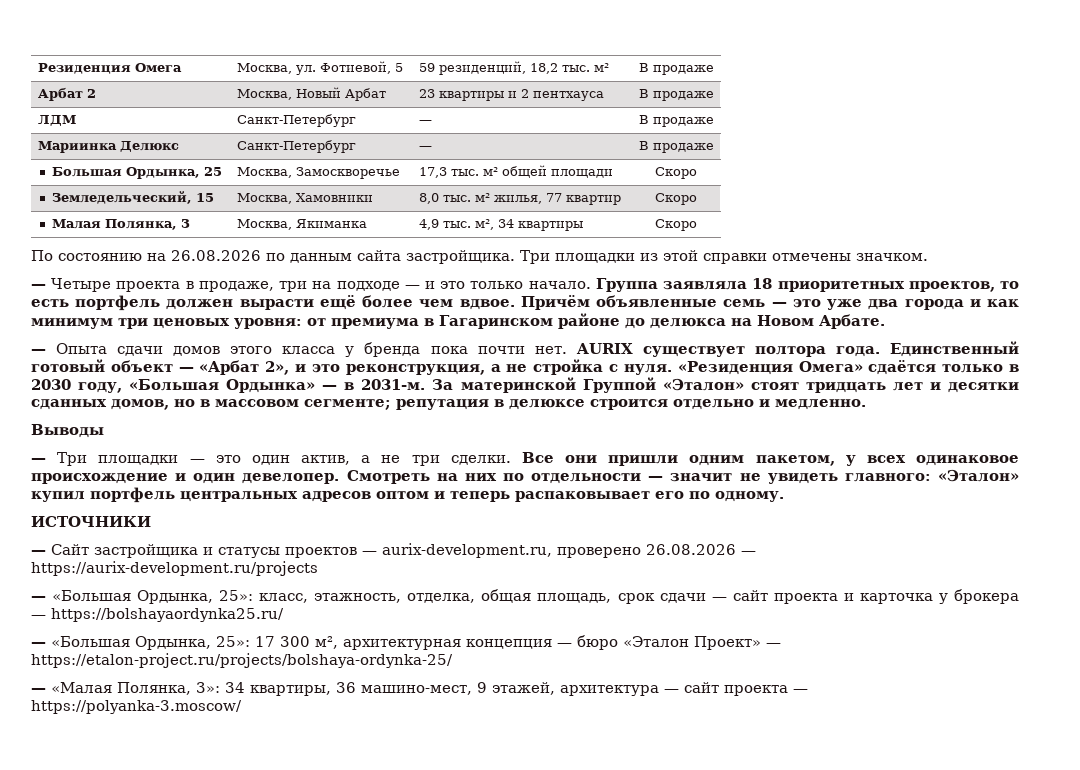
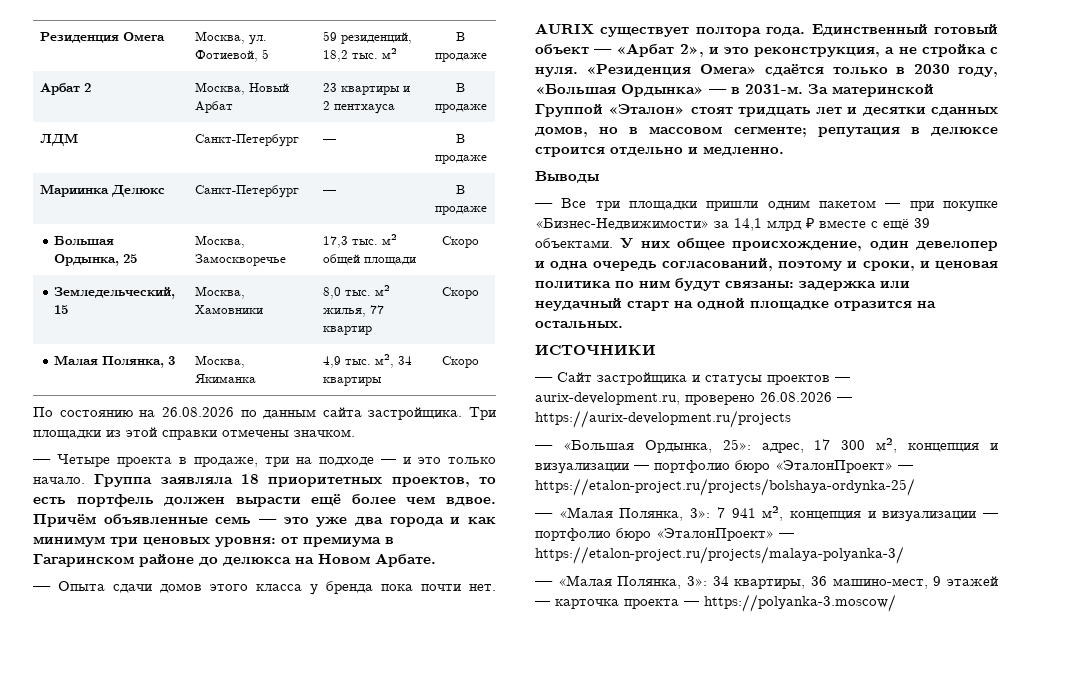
- — Три площадки — это один актив, а не три сделки. Все они пришли одним пакетом, у всех одинаковое происхождение и один девелопер. Смотреть на них по отдельности — значит не увидеть главного: «Эталон» купил портфель центральных адресов оптом и теперь распаковывает его по одному.
+ — Все три площадки пришли одним пакетом — при покупке «Бизнес-Недвижимости» за 14,1 млрд ₽ вместе с ещё 39 объектами. У них общее происхождение, один девелопер и одна очередь согласований, поэтому и сроки, и ценовая политика по ним будут связаны: задержка или неудачный старт на одной площадке отразится на остальных.
- — «Большая Ордынка, 25»: класс, этажность, отделка, общая площадь, срок сдачи — сайт проекта и карточка у брокера — https://bolshayaordynka25.ru/
- — «Большая Ордынка, 25»: 17 300 м², архитектурная концепция — бюро «Эталон Проект» — https://etalon-project.ru/projects/bolshaya-ordynka-25/
+ — «Большая Ордынка, 25»: адрес, 17 300 м², концепция и визуализации — портфолио бюро «ЭталонПроект» — https://etalon-project.ru/projects/bolshaya-ordynka-25/
+ — «Малая Полянка, 3»: 7 941 м², концепция и визуализации — портфолио бюро «ЭталонПроект» — https://etalon-project.ru/projects/malaya-polyanka-3/
- — «Малая Полянка, 3»: 34 квартиры, 36 машино-мест, 9 этажей, архитектура — сайт проекта — https://polyanka-3.moscow/
+ — «Малая Полянка, 3»: 34 квартиры, 36 машино-мест, 9 этажей — карточка проекта — https://polyanka-3.moscow/

